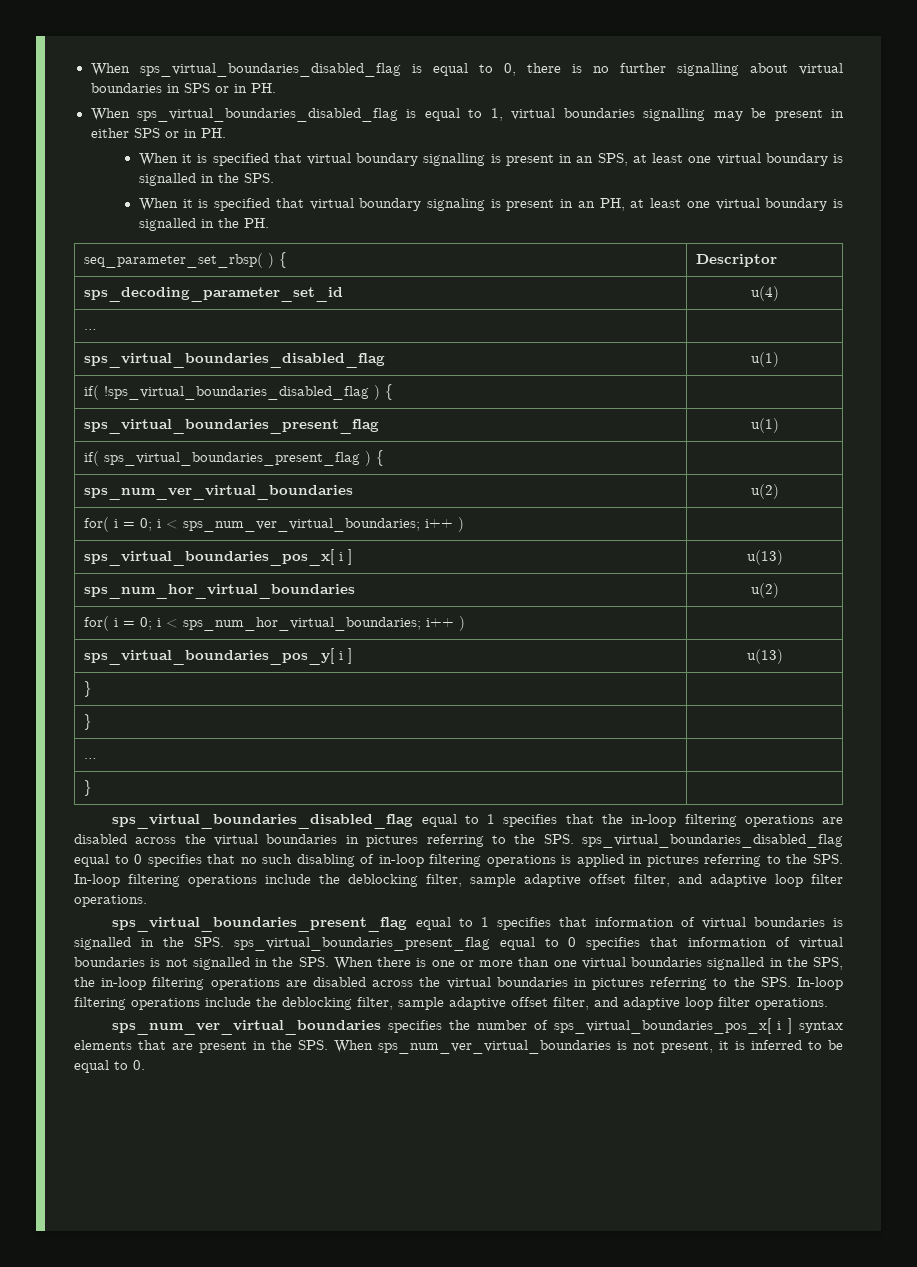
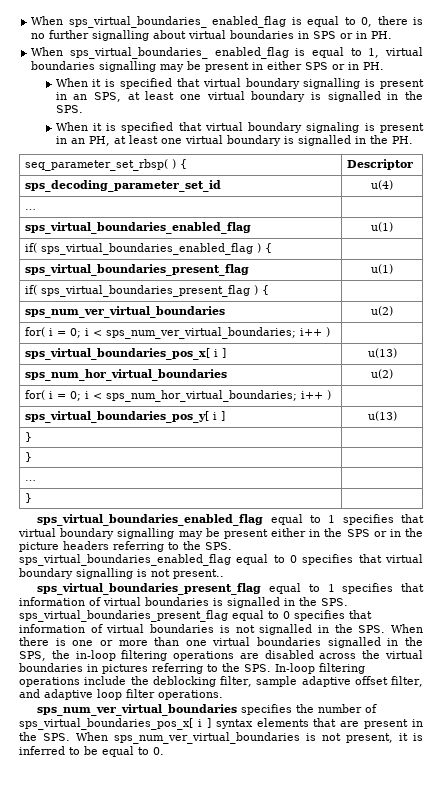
- When sps_virtual_boundaries_disabled_flag is equal to 0, there is no further signalling about virtual boundaries in SPS or in PH.
+ When sps_virtual_boundaries_ enabled_flag is equal to 0, there is no further signalling about virtual boundaries in SPS or in PH.
- When sps_virtual_boundaries_disabled_flag is equal to 1, virtual boundaries signalling may be present in either SPS or in PH.
+ When sps_virtual_boundaries_ enabled_flag is equal to 1, virtual boundaries signalling may be present in either SPS or in PH.
- sps_virtual_boundaries_disabled_flag | u(1)
- if( !sps_virtual_boundaries_disabled_flag ) { |
+ sps_virtual_boundaries_enabled_flag | u(1)
+ if( sps_virtual_boundaries_enabled_flag ) { |
- sps_virtual_boundaries_disabled_flag equal to 1 specifies that the in-loop filtering operations are disabled across the virtual boundaries in pictures referring to the SPS. sps_virtual_boundaries_disabled_flag equal to 0 specifies that no such disabling of in-loop filtering operations is applied in pictures referring to the SPS. In-loop filtering operations include the deblocking filter, sample adaptive offset filter, and adaptive loop filter operations.
+ sps_virtual_boundaries_enabled_flag equal to 1 specifies that virtual boundary signalling may be present either in the SPS or in the picture headers referring to the SPS. sps_virtual_boundaries_enabled_flag equal to 0 specifies that virtual boundary signalling is not present..

